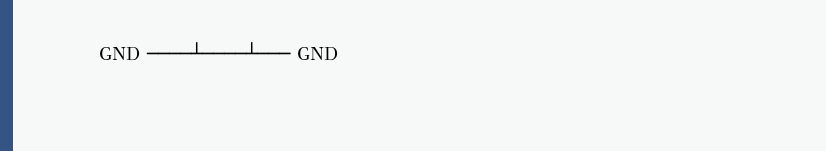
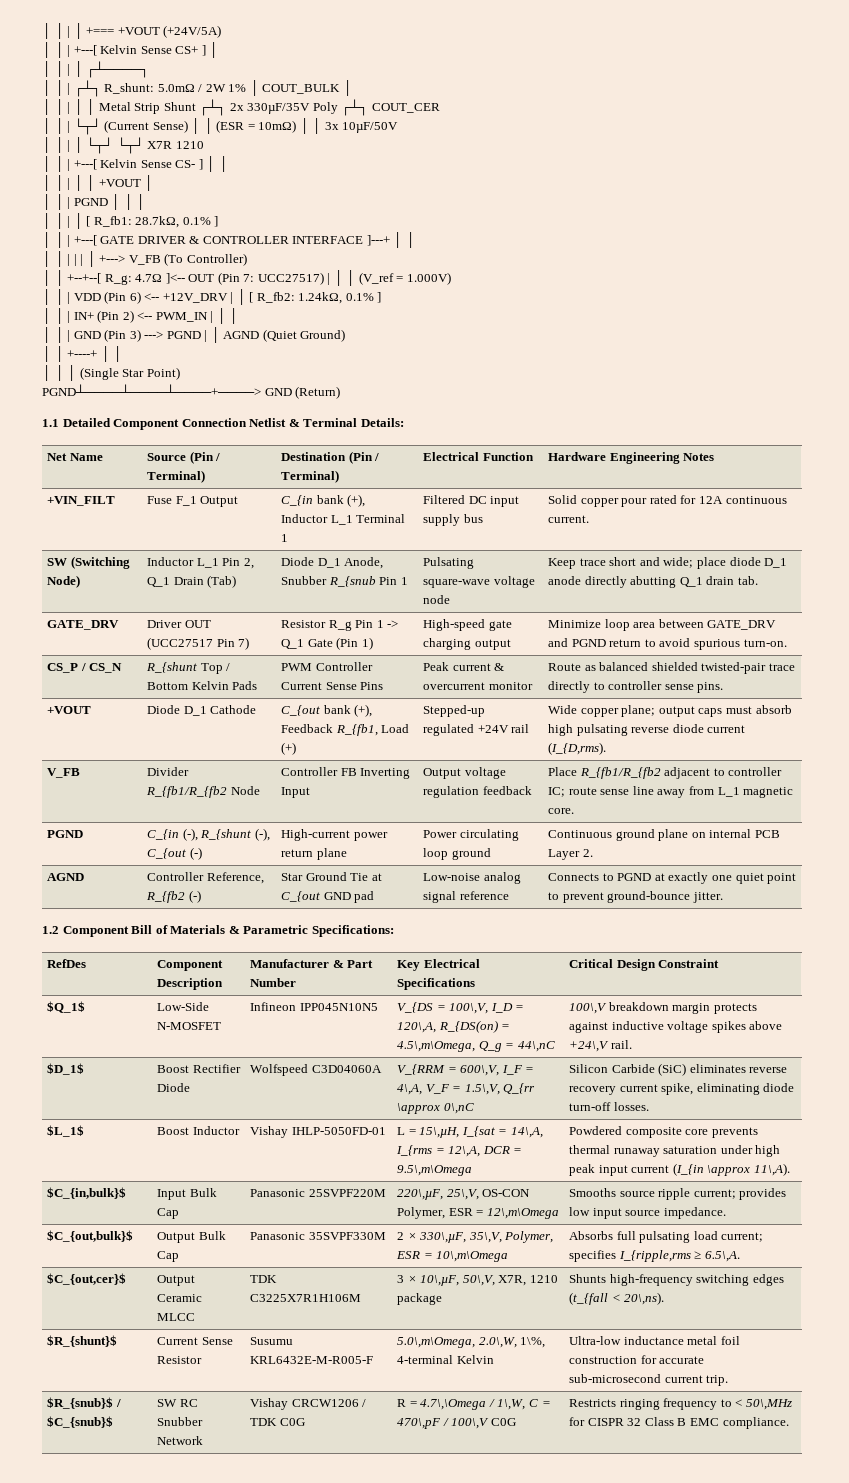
- GND ────┴────┴─── GND
+ │ │ | │ +=== +VOUT (+24V/5A)
+ │ │ | +---[ Kelvin Sense CS+ ] │
+ │ │ | │ ┌┴────┐
+ │ │ | ┌┴┐ R_shunt: 5.0mΩ / 2W 1% │ COUT_BULK │
+ │ │ | │ │ Metal Strip Shunt ┌┴┐ 2x 330µF/35V Poly ┌┴┐ COUT_CER
+ │ │ | └┬┘ (Current Sense) │ │ (ESR = 10mΩ) │ │ 3x 10µF/50V
+ │ │ | │ └┬┘ └┬┘ X7R 1210
+ │ │ | +---[ Kelvin Sense CS- ] │ │
+ │ │ | │ │ +VOUT │
+ │ │ | PGND │ │ │
+ │ │ | │ [ R_fb1: 28.7kΩ, 0.1% ]
+ │ │ | +---[ GATE DRIVER & CONTROLLER INTERFACE ]---+ │ │
+ │ │ | | | │ +---> V_FB (To Controller)
+ │ │ +--+--[ R_g: 4.7Ω ]<-- OUT (Pin 7: UCC27517) | │ │ (V_ref = 1.000V)
+ │ │ | VDD (Pin 6) <-- +12V_DRV | │ [ R_fb2: 1.24kΩ, 0.1% ]
+ │ │ | IN+ (Pin 2) <-- PWM_IN | │ │
+ │ │ | GND (Pin 3) ---> PGND | │ AGND (Quiet Ground)
+ │ │ +----+ │ │
+ │ │ │ (Single Star Point)
+ PGND┴────┴────┴────+────> GND (Return)
+ 1.1 Detailed Component Connection Netlist & Terminal Details:
+ Net Name | Source (Pin / Terminal) | Destination (Pin / Terminal) | Electrical Function | Hardware Engineering Notes
+ +VIN_FILT | Fuse F_1 Output | C_{in bank (+), Inductor L_1 Terminal 1 | Filtered DC input supply bus | Solid copper pour rated for 12A continuous current.
+ SW (Switching Node) | Inductor L_1 Pin 2, Q_1 Drain (Tab) | Diode D_1 Anode, Snubber R_{snub Pin 1 | Pulsating square-wave voltage node | Keep trace short and wide; place diode D_1 anode directly abutting Q_1 drain tab.
+ GATE_DRV | Driver OUT (UCC27517 Pin 7) | Resistor R_g Pin 1 -> Q_1 Gate (Pin 1) | High-speed gate charging output | Minimize loop area between GATE_DRV and PGND return to avoid spurious turn-on.
+ CS_P / CS_N | R_{shunt Top / Bottom Kelvin Pads | PWM Controller Current Sense Pins | Peak current & overcurrent monitor | Route as balanced shielded twisted-pair trace directly to controller sense pins.
+ +VOUT | Diode D_1 Cathode | C_{out bank (+), Feedback R_{fb1, Load (+) | Stepped-up regulated +24V rail | Wide copper plane; output caps must absorb high pulsating reverse diode current (I_{D,rms).
+ V_FB | Divider R_{fb1/R_{fb2 Node | Controller FB Inverting Input | Output voltage regulation feedback | Place R_{fb1/R_{fb2 adjacent to controller IC; route sense line away from L_1 magnetic core.
+ PGND | C_{in (-), R_{shunt (-), C_{out (-) | High-current power return plane | Power circulating loop ground | Continuous ground plane on internal PCB Layer 2.
+ AGND | Controller Reference, R_{fb2 (-) | Star Ground Tie at C_{out GND pad | Low-noise analog signal reference | Connects to PGND at exactly one quiet point to prevent ground-bounce jitter.
+ 1.2 Component Bill of Materials & Parametric Specifications:
+ RefDes | Component Description | Manufacturer & Part Number | Key Electrical Specifications | Critical Design Constraint
+ $Q_1$ | Low-Side N-MOSFET | Infineon IPP045N10N5 | V_{DS = 100\,V, I_D = 120\,A, R_{DS(on) = 4.5\,m\Omega, Q_g = 44\,nC | 100\,V breakdown margin protects against inductive voltage spikes above +24\,V rail.
+ $D_1$ | Boost Rectifier Diode | Wolfspeed C3D04060A | V_{RRM = 600\,V, I_F = 4\,A, V_F = 1.5\,V, Q_{rr \approx 0\,nC | Silicon Carbide (SiC) eliminates reverse recovery current spike, eliminating diode turn-off losses.
+ $L_1$ | Boost Inductor | Vishay IHLP-5050FD-01 | L = 15\,µH, I_{sat = 14\,A, I_{rms = 12\,A, DCR = 9.5\,m\Omega | Powdered composite core prevents thermal runaway saturation under high peak input current (I_{in \approx 11\,A).
+ $C_{in,bulk}$ | Input Bulk Cap | Panasonic 25SVPF220M | 220\,µF, 25\,V, OS-CON Polymer, ESR = 12\,m\Omega | Smooths source ripple current; provides low input source impedance.
+ $C_{out,bulk}$ | Output Bulk Cap | Panasonic 35SVPF330M | 2 × 330\,µF, 35\,V, Polymer, ESR = 10\,m\Omega | Absorbs full pulsating load current; specifies I_{ripple,rms ≥ 6.5\,A.
+ $C_{out,cer}$ | Output Ceramic MLCC | TDK C3225X7R1H106M | 3 × 10\,µF, 50\,V, X7R, 1210 package | Shunts high-frequency switching edges (t_{fall < 20\,ns).
+ $R_{shunt}$ | Current Sense Resistor | Susumu KRL6432E-M-R005-F | 5.0\,m\Omega, 2.0\,W, 1\%, 4-terminal Kelvin | Ultra-low inductance metal foil construction for accurate sub-microsecond current trip.
+ $R_{snub}$ / $C_{snub}$ | SW RC Snubber Network | Vishay CRCW1206 / TDK C0G | R = 4.7\,\Omega / 1\,W, C = 470\,pF / 100\,V C0G | Restricts ringing frequency to < 50\,MHz for CISPR 32 Class B EMC compliance.

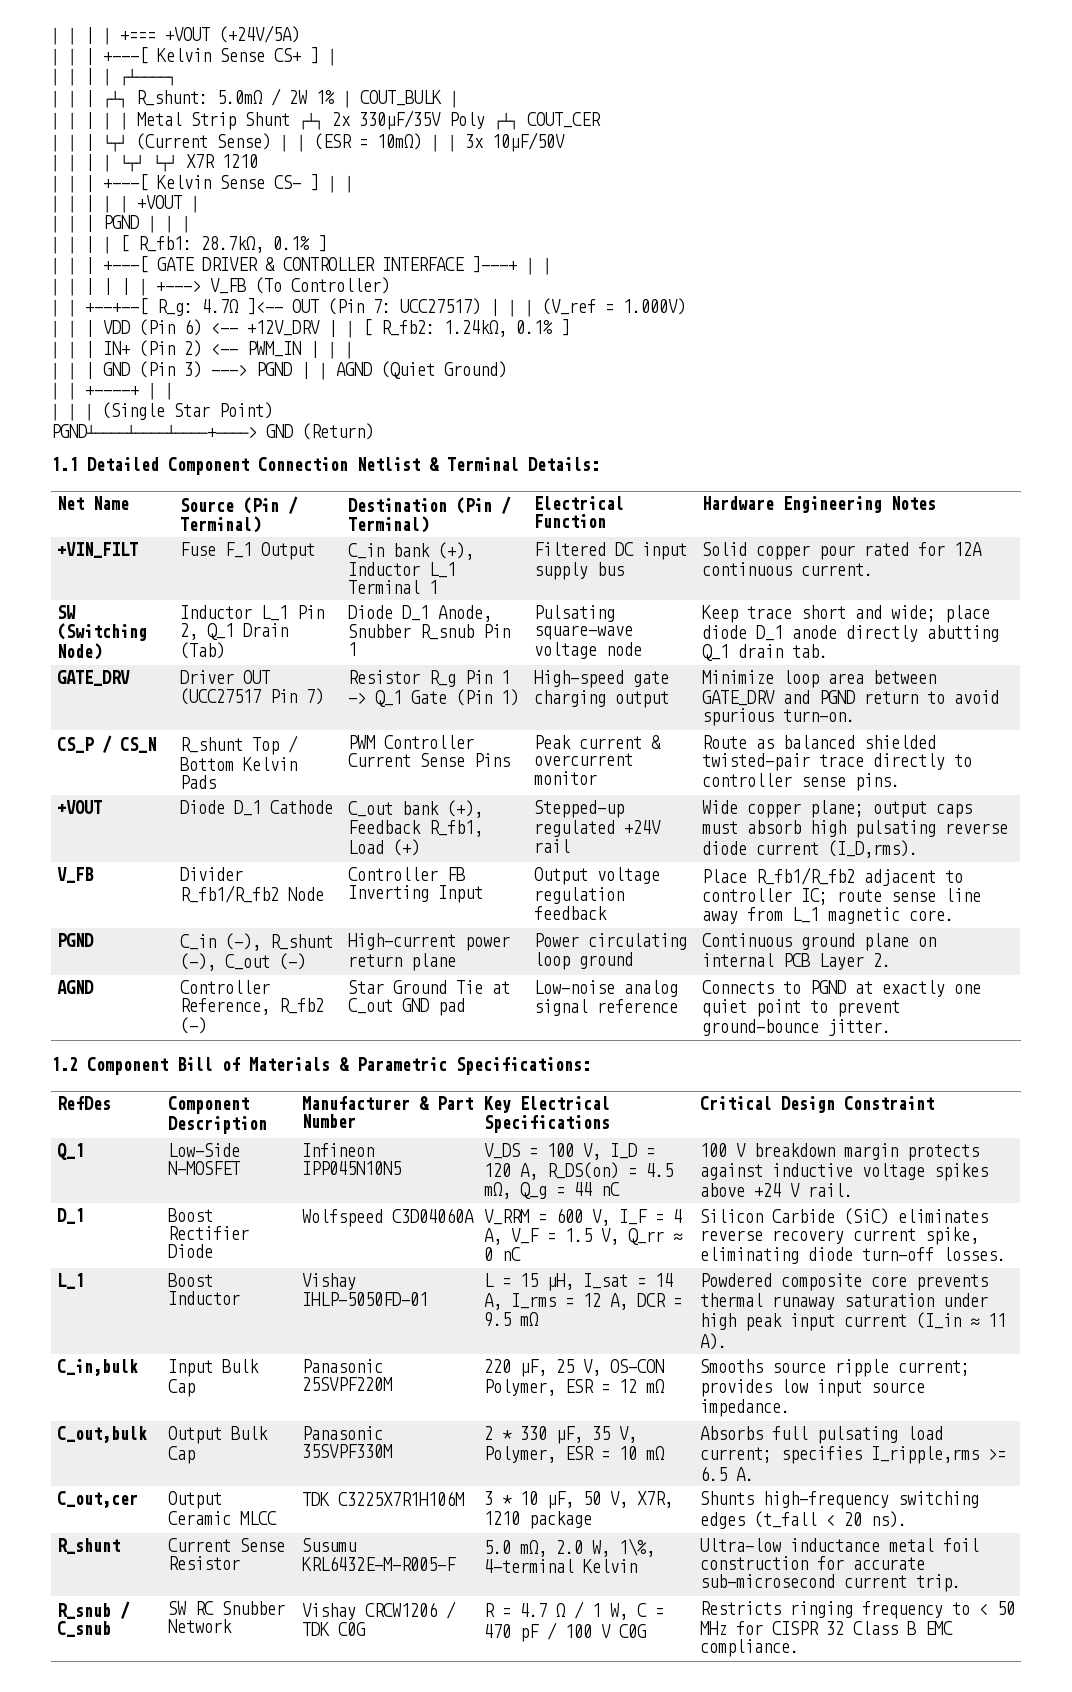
- +VIN_FILT | Fuse F_1 Output | C_{in bank (+), Inductor L_1 Terminal 1 | Filtered DC input supply bus | Solid copper pour rated for 12A continuous current.
+ +VIN_FILT | Fuse F_1 Output | C_in bank (+), Inductor L_1 Terminal 1 | Filtered DC input supply bus | Solid copper pour rated for 12A continuous current.
- SW (Switching Node) | Inductor L_1 Pin 2, Q_1 Drain (Tab) | Diode D_1 Anode, Snubber R_{snub Pin 1 | Pulsating square-wave voltage node | Keep trace short and wide; place diode D_1 anode directly abutting Q_1 drain tab.
+ SW (Switching Node) | Inductor L_1 Pin 2, Q_1 Drain (Tab) | Diode D_1 Anode, Snubber R_snub Pin 1 | Pulsating square-wave voltage node | Keep trace short and wide; place diode D_1 anode directly abutting Q_1 drain tab.
- CS_P / CS_N | R_{shunt Top / Bottom Kelvin Pads | PWM Controller Current Sense Pins | Peak current & overcurrent monitor | Route as balanced shielded twisted-pair trace directly to controller sense pins.
+ CS_P / CS_N | R_shunt Top / Bottom Kelvin Pads | PWM Controller Current Sense Pins | Peak current & overcurrent monitor | Route as balanced shielded twisted-pair trace directly to controller sense pins.
- +VOUT | Diode D_1 Cathode | C_{out bank (+), Feedback R_{fb1, Load (+) | Stepped-up regulated +24V rail | Wide copper plane; output caps must absorb high pulsating reverse diode current (I_{D,rms).
+ +VOUT | Diode D_1 Cathode | C_out bank (+), Feedback R_fb1, Load (+) | Stepped-up regulated +24V rail | Wide copper plane; output caps must absorb high pulsating reverse diode current (I_D,rms).
- V_FB | Divider R_{fb1/R_{fb2 Node | Controller FB Inverting Input | Output voltage regulation feedback | Place R_{fb1/R_{fb2 adjacent to controller IC; route sense line away from L_1 magnetic core.
+ V_FB | Divider R_fb1/R_fb2 Node | Controller FB Inverting Input | Output voltage regulation feedback | Place R_fb1/R_fb2 adjacent to controller IC; route sense line away from L_1 magnetic core.
- PGND | C_{in (-), R_{shunt (-), C_{out (-) | High-current power return plane | Power circulating loop ground | Continuous ground plane on internal PCB Layer 2.
+ PGND | C_in (-), R_shunt (-), C_out (-) | High-current power return plane | Power circulating loop ground | Continuous ground plane on internal PCB Layer 2.
- AGND | Controller Reference, R_{fb2 (-) | Star Ground Tie at C_{out GND pad | Low-noise analog signal reference | Connects to PGND at exactly one quiet point to prevent ground-bounce jitter.
+ AGND | Controller Reference, R_fb2 (-) | Star Ground Tie at C_out GND pad | Low-noise analog signal reference | Connects to PGND at exactly one quiet point to prevent ground-bounce jitter.
- $Q_1$ | Low-Side N-MOSFET | Infineon IPP045N10N5 | V_{DS = 100\,V, I_D = 120\,A, R_{DS(on) = 4.5\,m\Omega, Q_g = 44\,nC | 100\,V breakdown margin protects against inductive voltage spikes above +24\,V rail.
+ Q_1 | Low-Side N-MOSFET | Infineon IPP045N10N5 | V_DS = 100 V, I_D = 120 A, R_DS(on) = 4.5 mΩ, Q_g = 44 nC | 100 V breakdown margin protects against inductive voltage spikes above +24 V rail.
- $D_1$ | Boost Rectifier Diode | Wolfspeed C3D04060A | V_{RRM = 600\,V, I_F = 4\,A, V_F = 1.5\,V, Q_{rr \approx 0\,nC | Silicon Carbide (SiC) eliminates reverse recovery current spike, eliminating diode turn-off losses.
+ D_1 | Boost Rectifier Diode | Wolfspeed C3D04060A | V_RRM = 600 V, I_F = 4 A, V_F = 1.5 V, Q_rr ≈ 0 nC | Silicon Carbide (SiC) eliminates reverse recovery current spike, eliminating diode turn-off losses.
- $L_1$ | Boost Inductor | Vishay IHLP-5050FD-01 | L = 15\,µH, I_{sat = 14\,A, I_{rms = 12\,A, DCR = 9.5\,m\Omega | Powdered composite core prevents thermal runaway saturation under high peak input current (I_{in \approx 11\,A).
- $C_{in,bulk}$ | Input Bulk Cap | Panasonic 25SVPF220M | 220\,µF, 25\,V, OS-CON Polymer, ESR = 12\,m\Omega | Smooths source ripple current; provides low input source impedance.
+ L_1 | Boost Inductor | Vishay IHLP-5050FD-01 | L = 15 µH, I_sat = 14 A, I_rms = 12 A, DCR = 9.5 mΩ | Powdered composite core prevents thermal runaway saturation under high peak input current (I_in ≈ 11 A).
+ C_in,bulk | Input Bulk Cap | Panasonic 25SVPF220M | 220 µF, 25 V, OS-CON Polymer, ESR = 12 mΩ | Smooths source ripple current; provides low input source impedance.
- $C_{out,bulk}$ | Output Bulk Cap | Panasonic 35SVPF330M | 2 × 330\,µF, 35\,V, Polymer, ESR = 10\,m\Omega | Absorbs full pulsating load current; specifies I_{ripple,rms ≥ 6.5\,A.
- $C_{out,cer}$ | Output Ceramic MLCC | TDK C3225X7R1H106M | 3 × 10\,µF, 50\,V, X7R, 1210 package | Shunts high-frequency switching edges (t_{fall < 20\,ns).
- $R_{shunt}$ | Current Sense Resistor | Susumu KRL6432E-M-R005-F | 5.0\,m\Omega, 2.0\,W, 1\%, 4-terminal Kelvin | Ultra-low inductance metal foil construction for accurate sub-microsecond current trip.
+ C_out,bulk | Output Bulk Cap | Panasonic 35SVPF330M | 2 * 330 µF, 35 V, Polymer, ESR = 10 mΩ | Absorbs full pulsating load current; specifies I_ripple,rms >= 6.5 A.
+ C_out,cer | Output Ceramic MLCC | TDK C3225X7R1H106M | 3 * 10 µF, 50 V, X7R, 1210 package | Shunts high-frequency switching edges (t_fall < 20 ns).
+ R_shunt | Current Sense Resistor | Susumu KRL6432E-M-R005-F | 5.0 mΩ, 2.0 W, 1\%, 4-terminal Kelvin | Ultra-low inductance metal foil construction for accurate sub-microsecond current trip.
- $R_{snub}$ / $C_{snub}$
+ R_snub / C_snub
- R = 4.7\,\Omega / 1\,W, C = 470\,pF / 100\,V C0G
+ R = 4.7 Ω / 1 W, C = 470 pF / 100 V C0G
- Restricts ringing frequency to < 50\,MHz for CISPR 32 Class B EMC compliance.
+ Restricts ringing frequency to < 50 MHz for CISPR 32 Class B EMC compliance.

